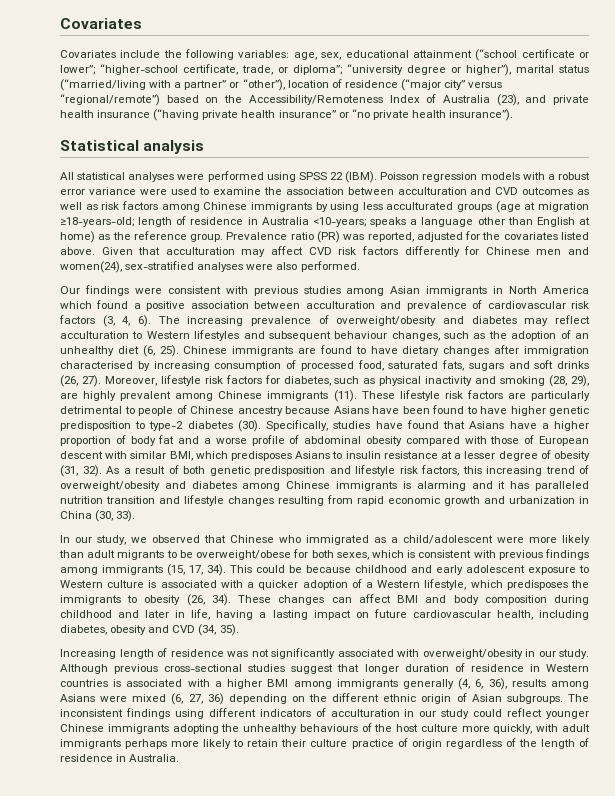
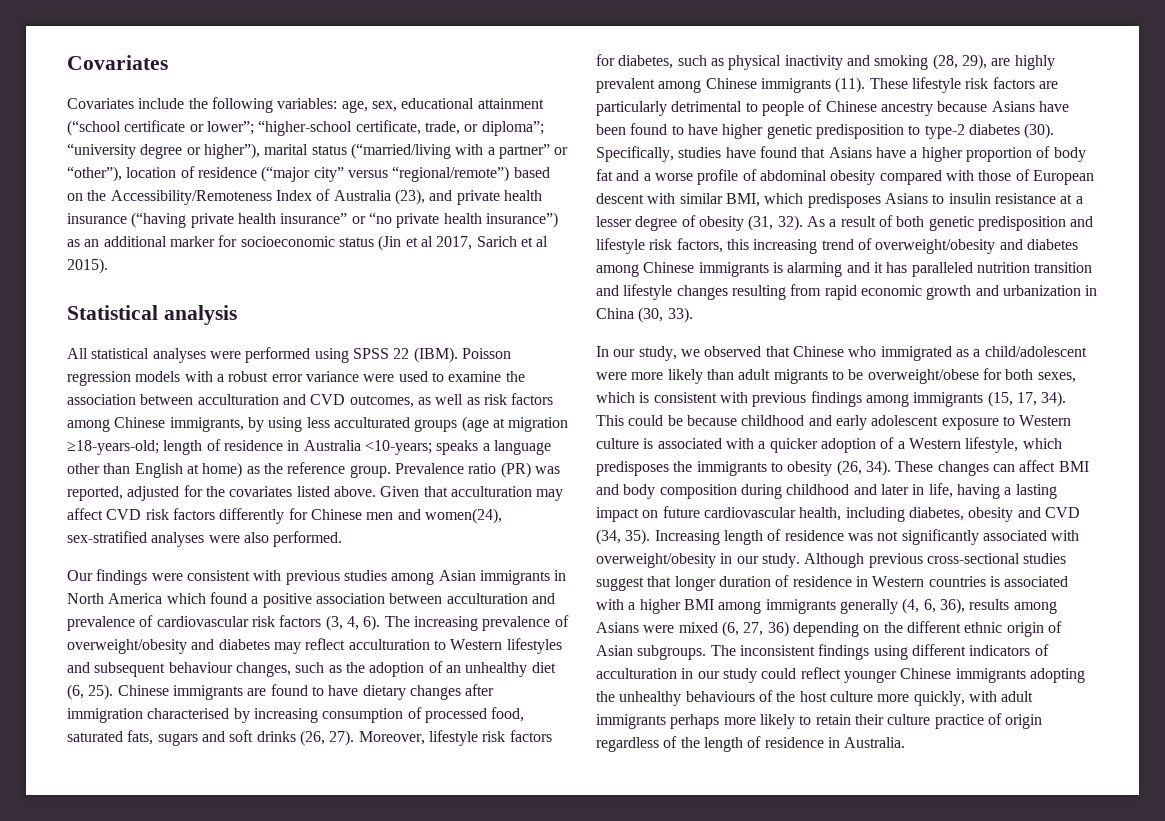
- Covariates include the following variables: age, sex, educational attainment (“school certificate or lower”; “higher-school certificate, trade, or diploma”; “university degree or higher”), marital status (“married/living with a partner” or “other”), location of residence (“major city” versus “regional/remote”) based on the Accessibility/Remoteness Index of Australia (23), and private health insurance (“having private health insurance” or “no private health insurance”).
+ Covariates include the following variables: age, sex, educational attainment (“school certificate or lower”; “higher-school certificate, trade, or diploma”; “university degree or higher”), marital status (“married/living with a partner” or “other”), location of residence (“major city” versus “regional/remote”) based on the Accessibility/Remoteness Index of Australia (23), and private health insurance (“having private health insurance” or “no private health insurance”) as an additional marker for socioeconomic status (Jin et al 2017, Sarich et al 2015).
- Poisson regression models with a robust error variance were used to examine the association between acculturation and CVD outcomes as well as risk factors among Chinese immigrants by using less acculturated groups (age at migration ≥18-years-old; length of residence in Australia <10-years; speaks a language other than English at home) as the reference group.
+ Poisson regression models with a robust error variance were used to examine the association between acculturation and CVD outcomes, as well as risk factors among Chinese immigrants, by using less acculturated groups (age at migration ≥18-years-old; length of residence in Australia <10-years; speaks a language other than English at home) as the reference group.
- These changes can affect BMI and body composition during childhood and later in life, having a lasting impact on future cardiovascular health, including diabetes, obesity and CVD (34, 35).
- Increasing length of residence was not significantly associated with overweight/obesity in our study.
+ These changes can affect BMI and body composition during childhood and later in life, having a lasting impact on future cardiovascular health, including diabetes, obesity and CVD (34, 35). Increasing length of residence was not significantly associated with overweight/obesity in our study.

